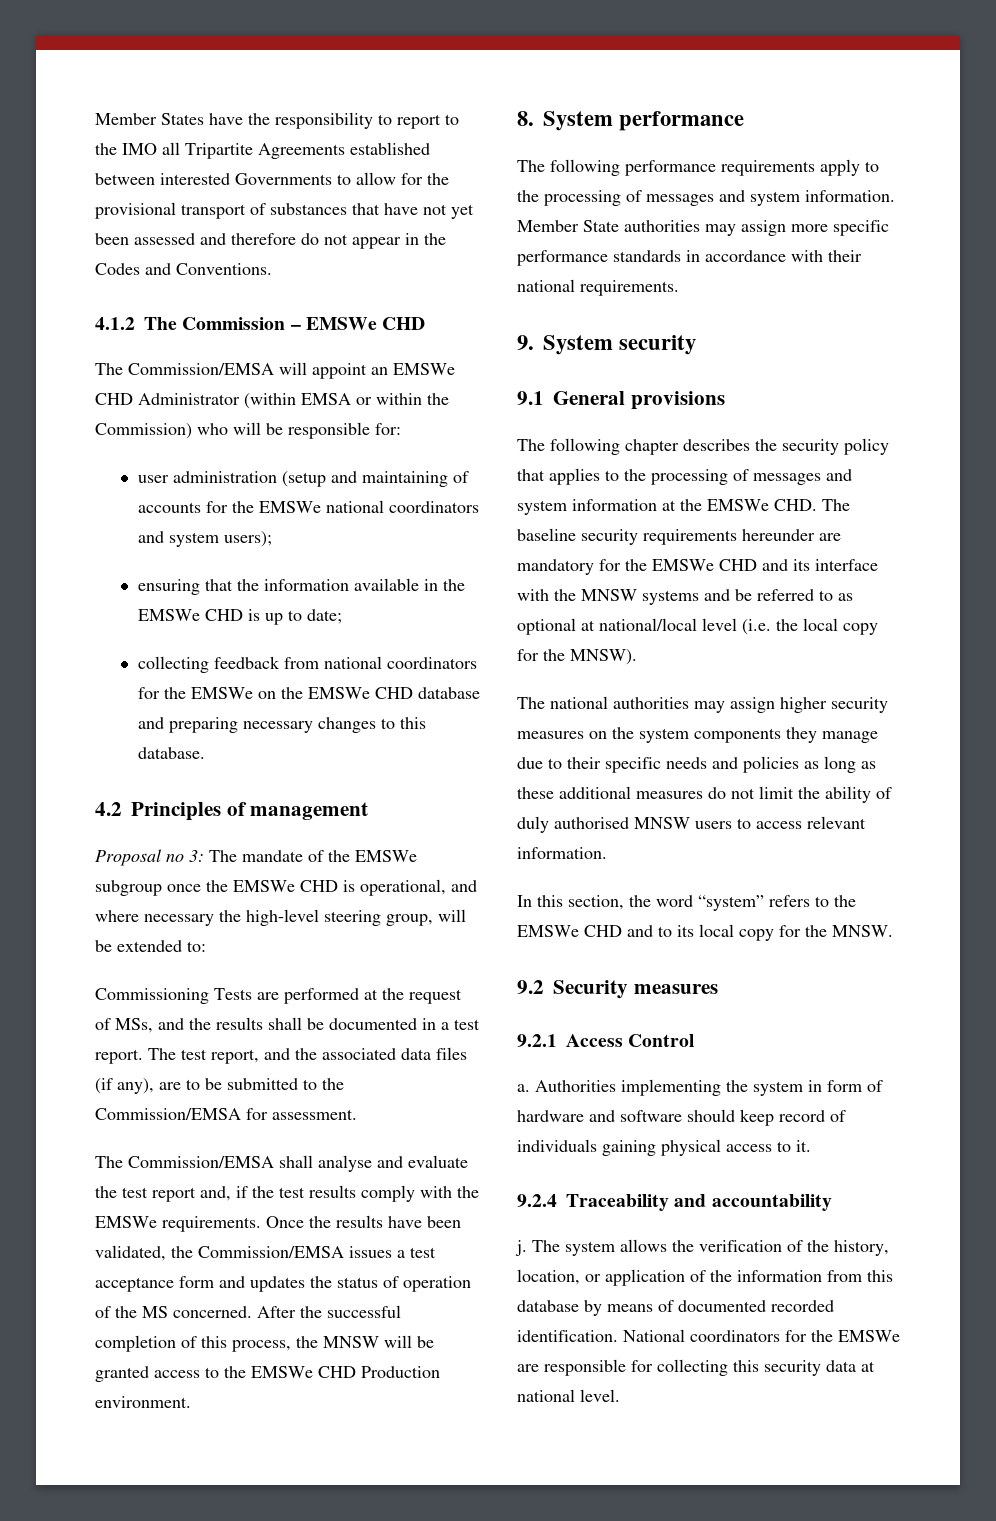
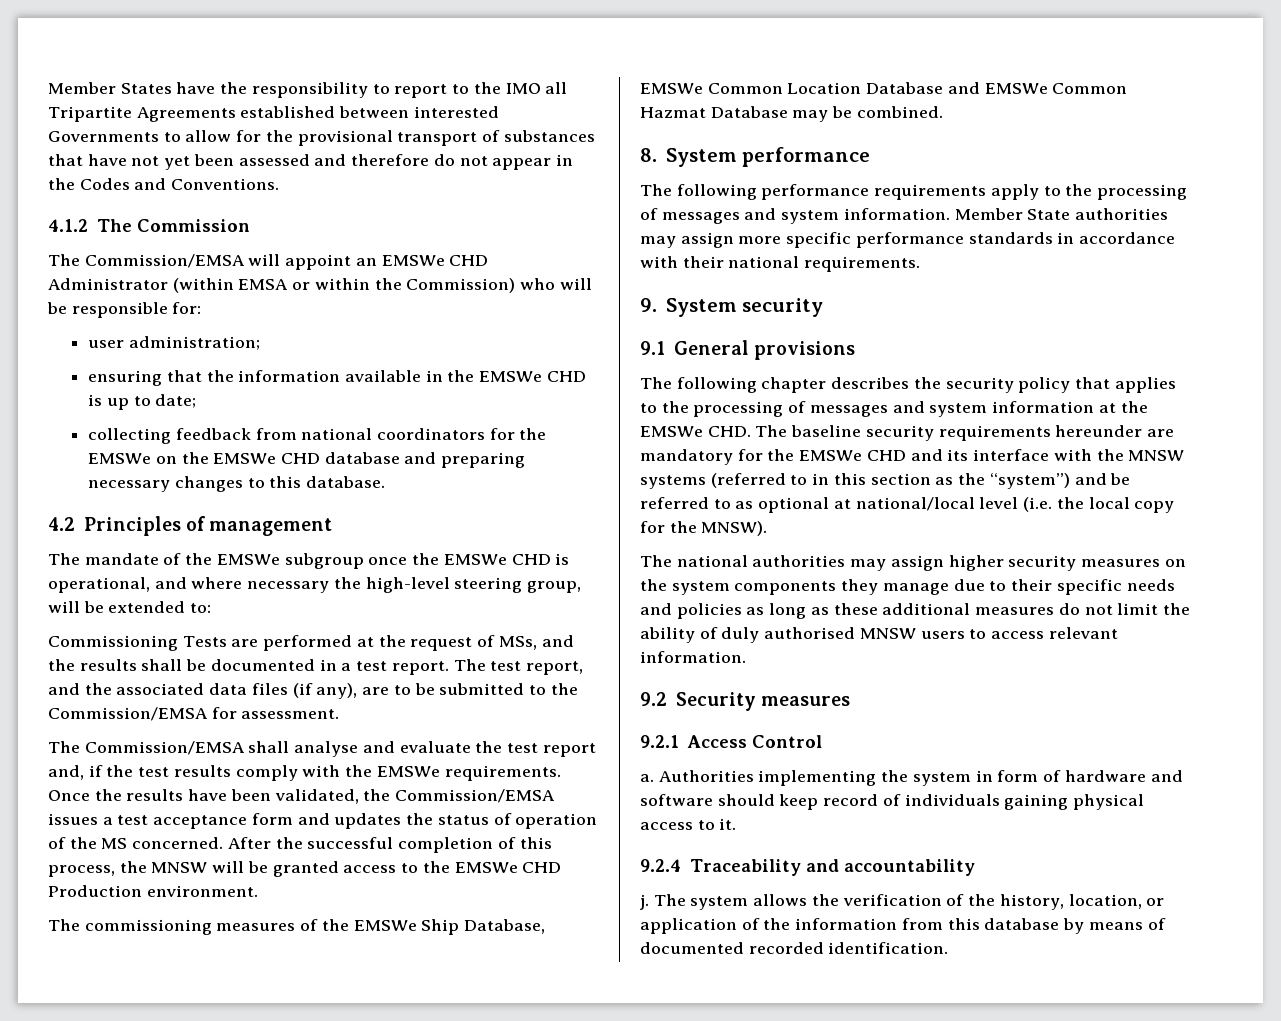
- 4.1.2 The Commission – EMSWe CHD
+ 4.1.2 The Commission
- user administration (setup and maintaining of accounts for the EMSWe national coordinators and system users);
+ user administration;
- Proposal no 3: The mandate of the EMSWe subgroup once the EMSWe CHD is operational, and where necessary the high-level steering group, will be extended to:
+ The mandate of the EMSWe subgroup once the EMSWe CHD is operational, and where necessary the high-level steering group, will be extended to:
+ The commissioning measures of the EMSWe Ship Database, EMSWe Common Location Database and EMSWe Common Hazmat Database may be combined.
- The following chapter describes the security policy that applies to the processing of messages and system information at the EMSWe CHD. The baseline security requirements hereunder are mandatory for the EMSWe CHD and its interface with the MNSW systems and be referred to as optional at national/local level (i.e. the local copy for the MNSW).
+ The following chapter describes the security policy that applies to the processing of messages and system information at the EMSWe CHD. The baseline security requirements hereunder are mandatory for the EMSWe CHD and its interface with the MNSW systems (referred to in this section as the “system”) and be referred to as optional at national/local level (i.e. the local copy for the MNSW).
- In this section, the word “system” refers to the EMSWe CHD and to its local copy for the MNSW.
- National coordinators for the EMSWe are responsible for collecting this security data at national level.

